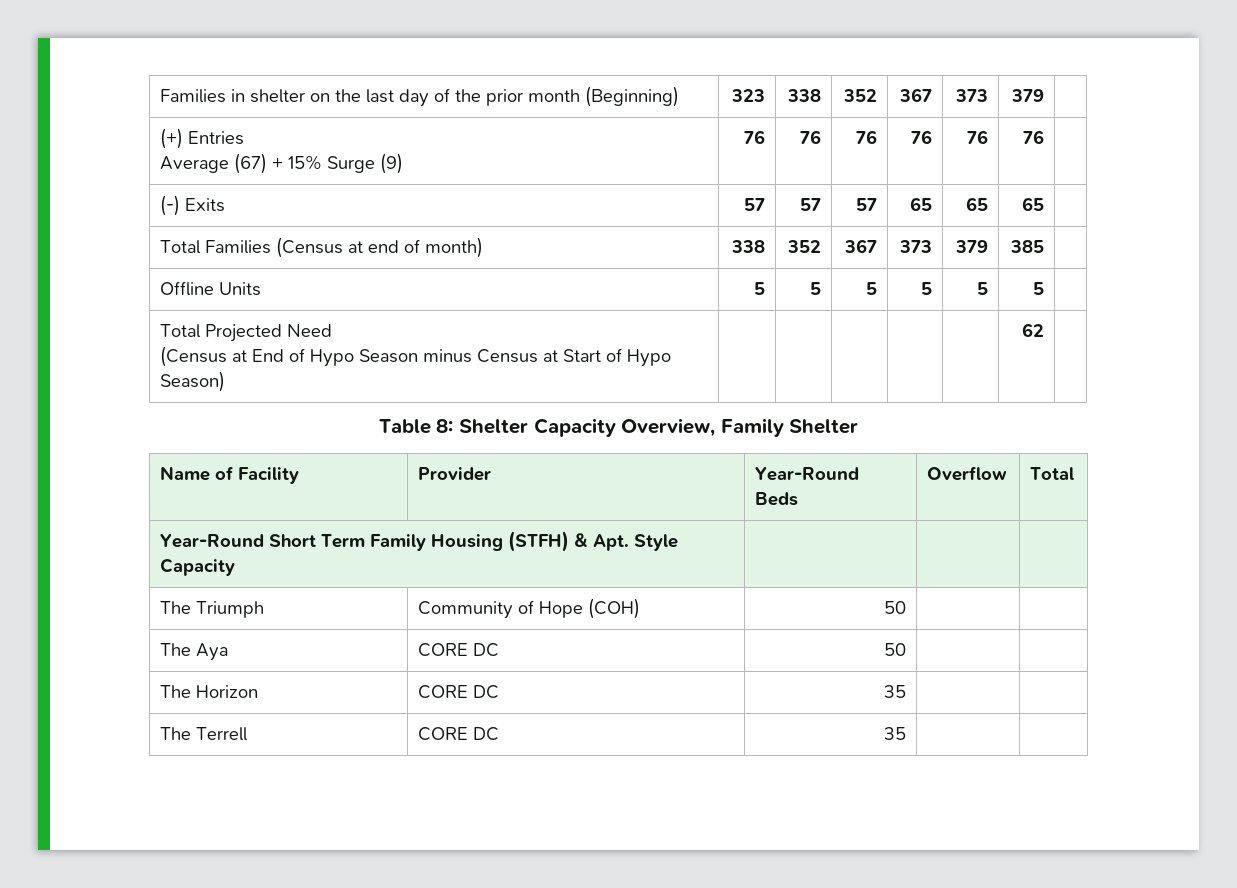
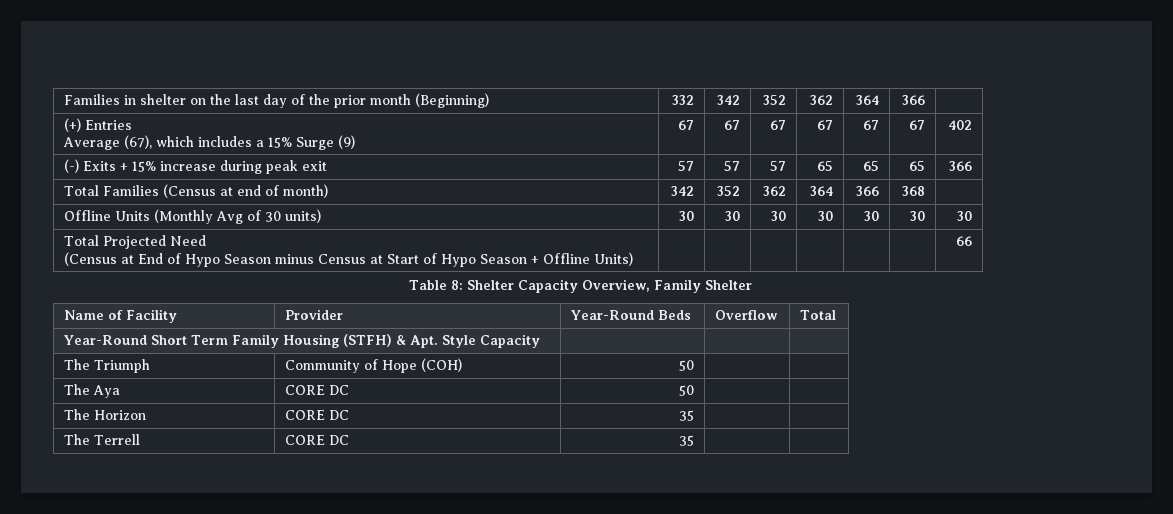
- Families in shelter on the last day of the prior month (Beginning) | 323 | 338 | 352 | 367 | 373 | 379 |
+ Families in shelter on the last day of the prior month (Beginning) | 332 | 342 | 352 | 362 | 364 | 366 |
  (+) Entries
- Average (67) + 15% Surge (9) | 76 | 76 | 76 | 76 | 76 | 76 |
- (-) Exits | 57 | 57 | 57 | 65 | 65 | 65 |
+ Average (67), which includes a 15% Surge (9) | 67 | 67 | 67 | 67 | 67 | 67 | 402
+ (-) Exits + 15% increase during peak exit | 57 | 57 | 57 | 65 | 65 | 65 | 366
- Total Families (Census at end of month) | 338 | 352 | 367 | 373 | 379 | 385 |
- Offline Units | 5 | 5 | 5 | 5 | 5 | 5 |
+ Total Families (Census at end of month) | 342 | 352 | 362 | 364 | 366 | 368 |
+ Offline Units (Monthly Avg of 30 units) | 30 | 30 | 30 | 30 | 30 | 30 | 30
  Total Projected Need
- (Census at End of Hypo Season minus Census at Start of Hypo Season) | | | | | | 62 |
+ (Census at End of Hypo Season minus Census at Start of Hypo Season + Offline Units) | | | | | | | 66

